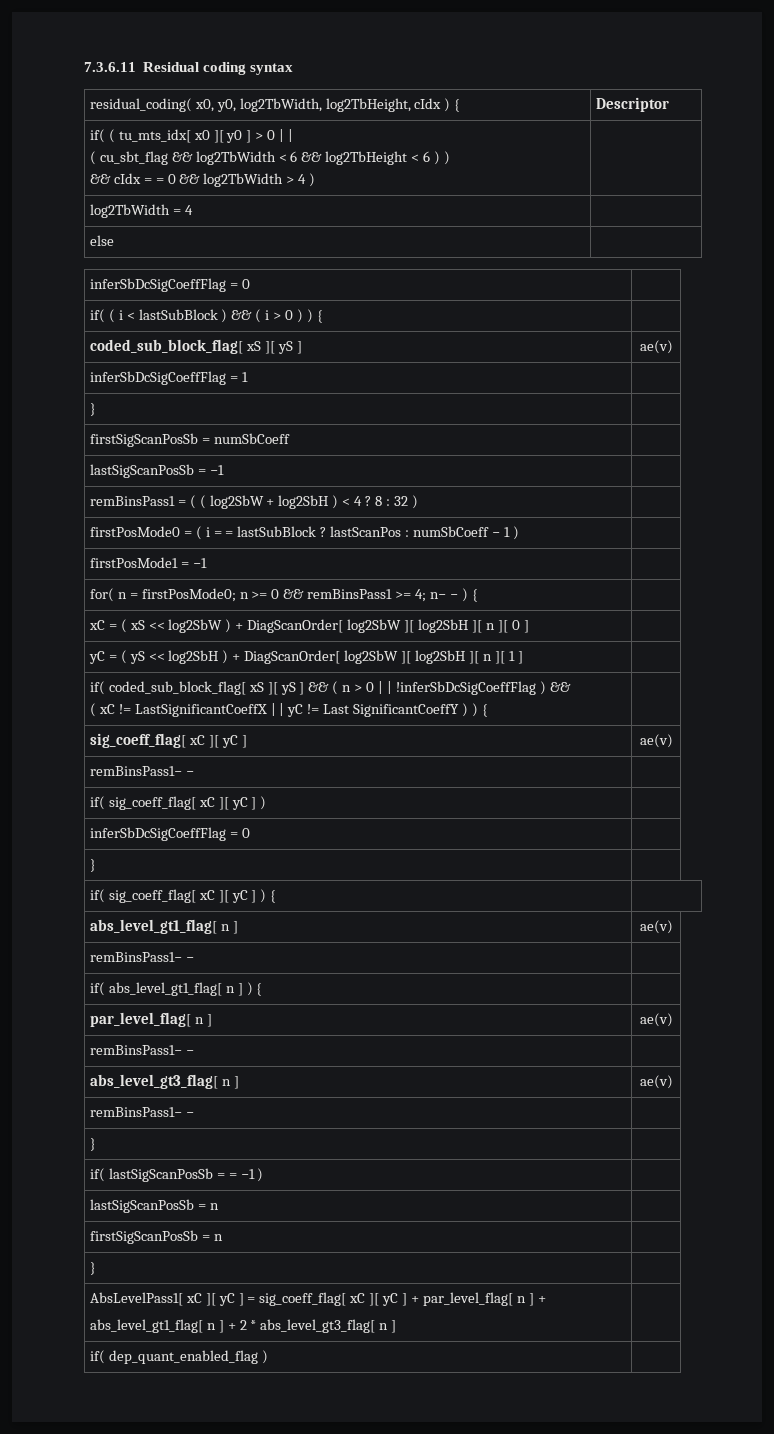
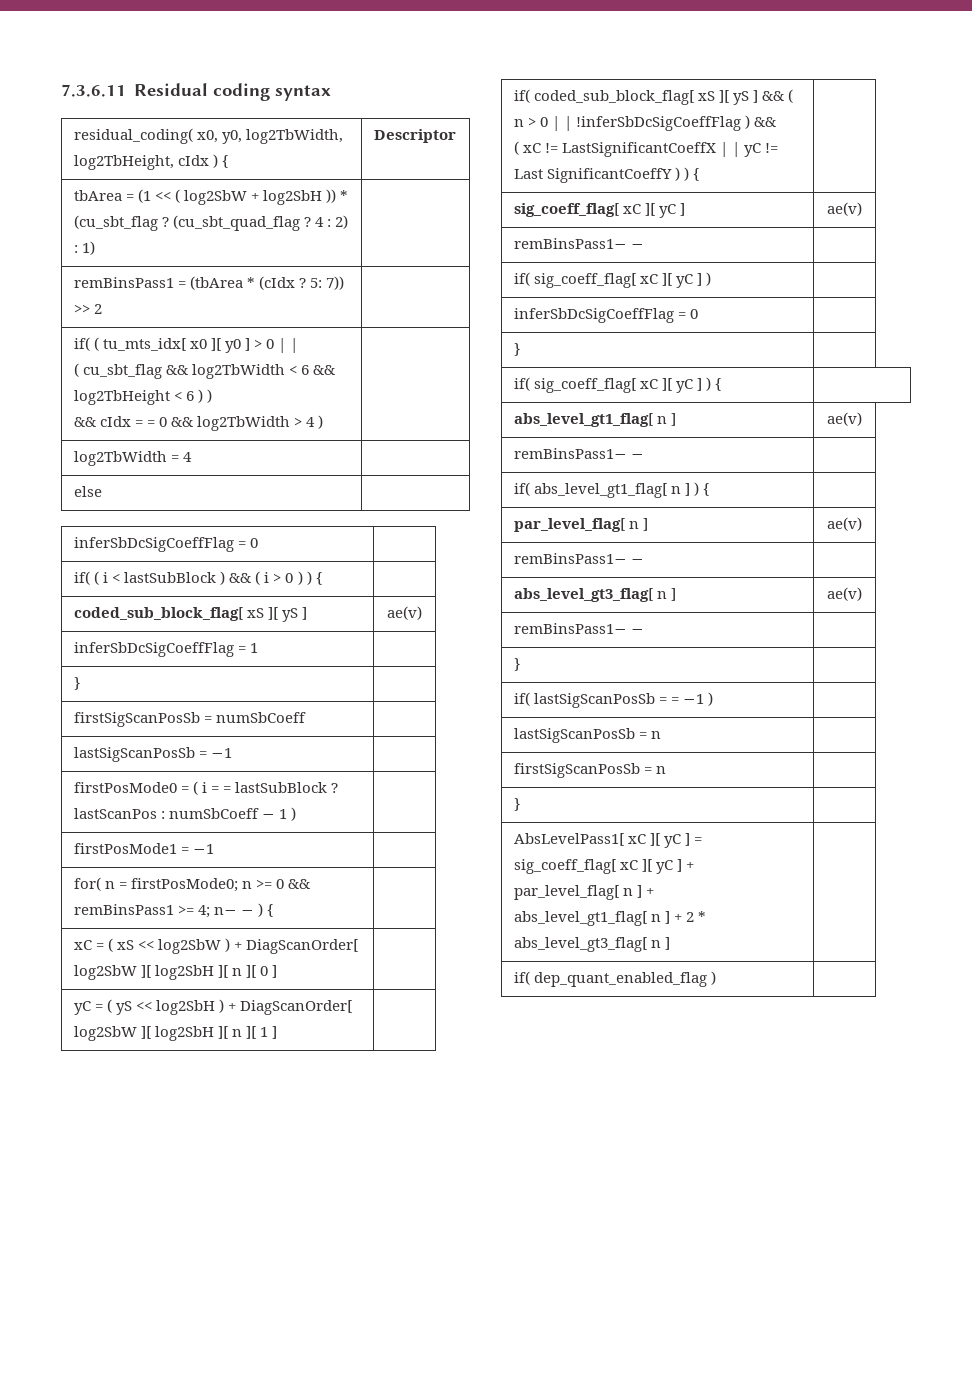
+ tbArea = (1 << ( log2SbW + log2SbH )) * (cu_sbt_flag ? (cu_sbt_quad_flag ? 4 : 2) : 1) |
+ remBinsPass1 = (tbArea * (cIdx ? 5: 7)) >> 2 |
- remBinsPass1 = ( ( log2SbW + log2SbH ) < 4 ? 8 : 32 ) |

